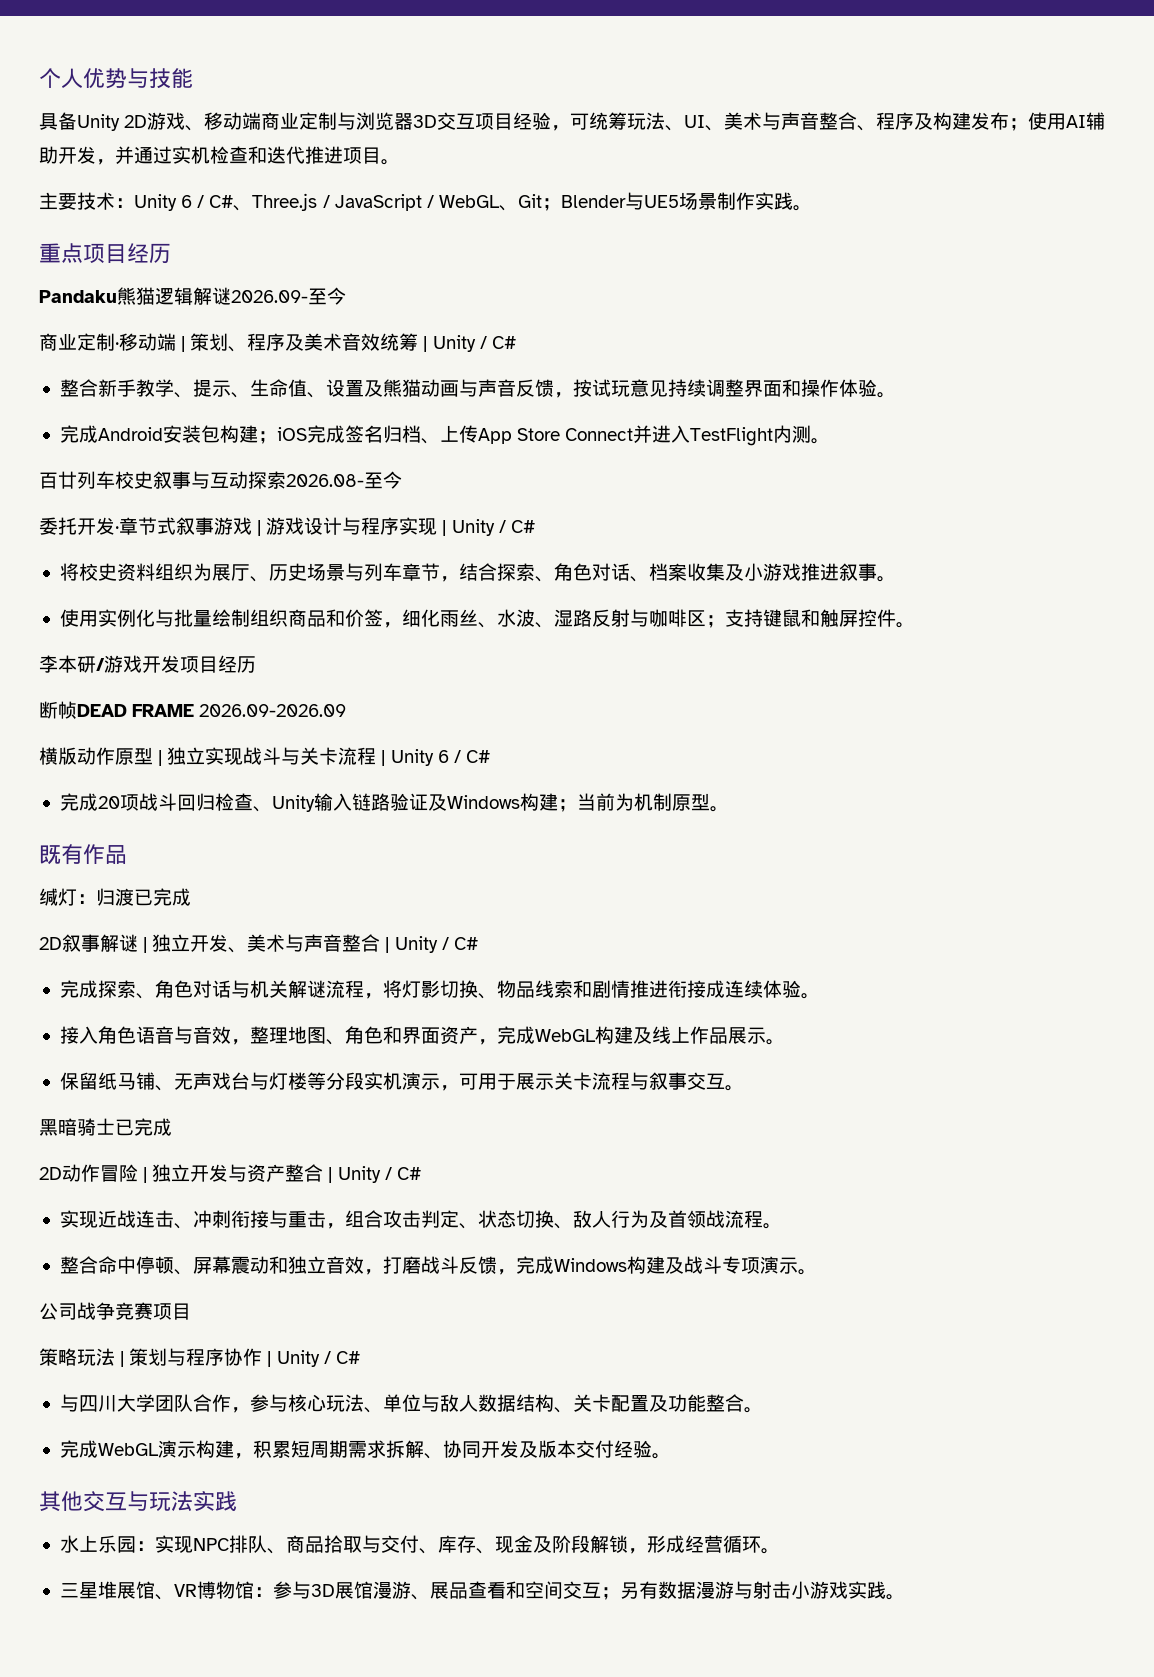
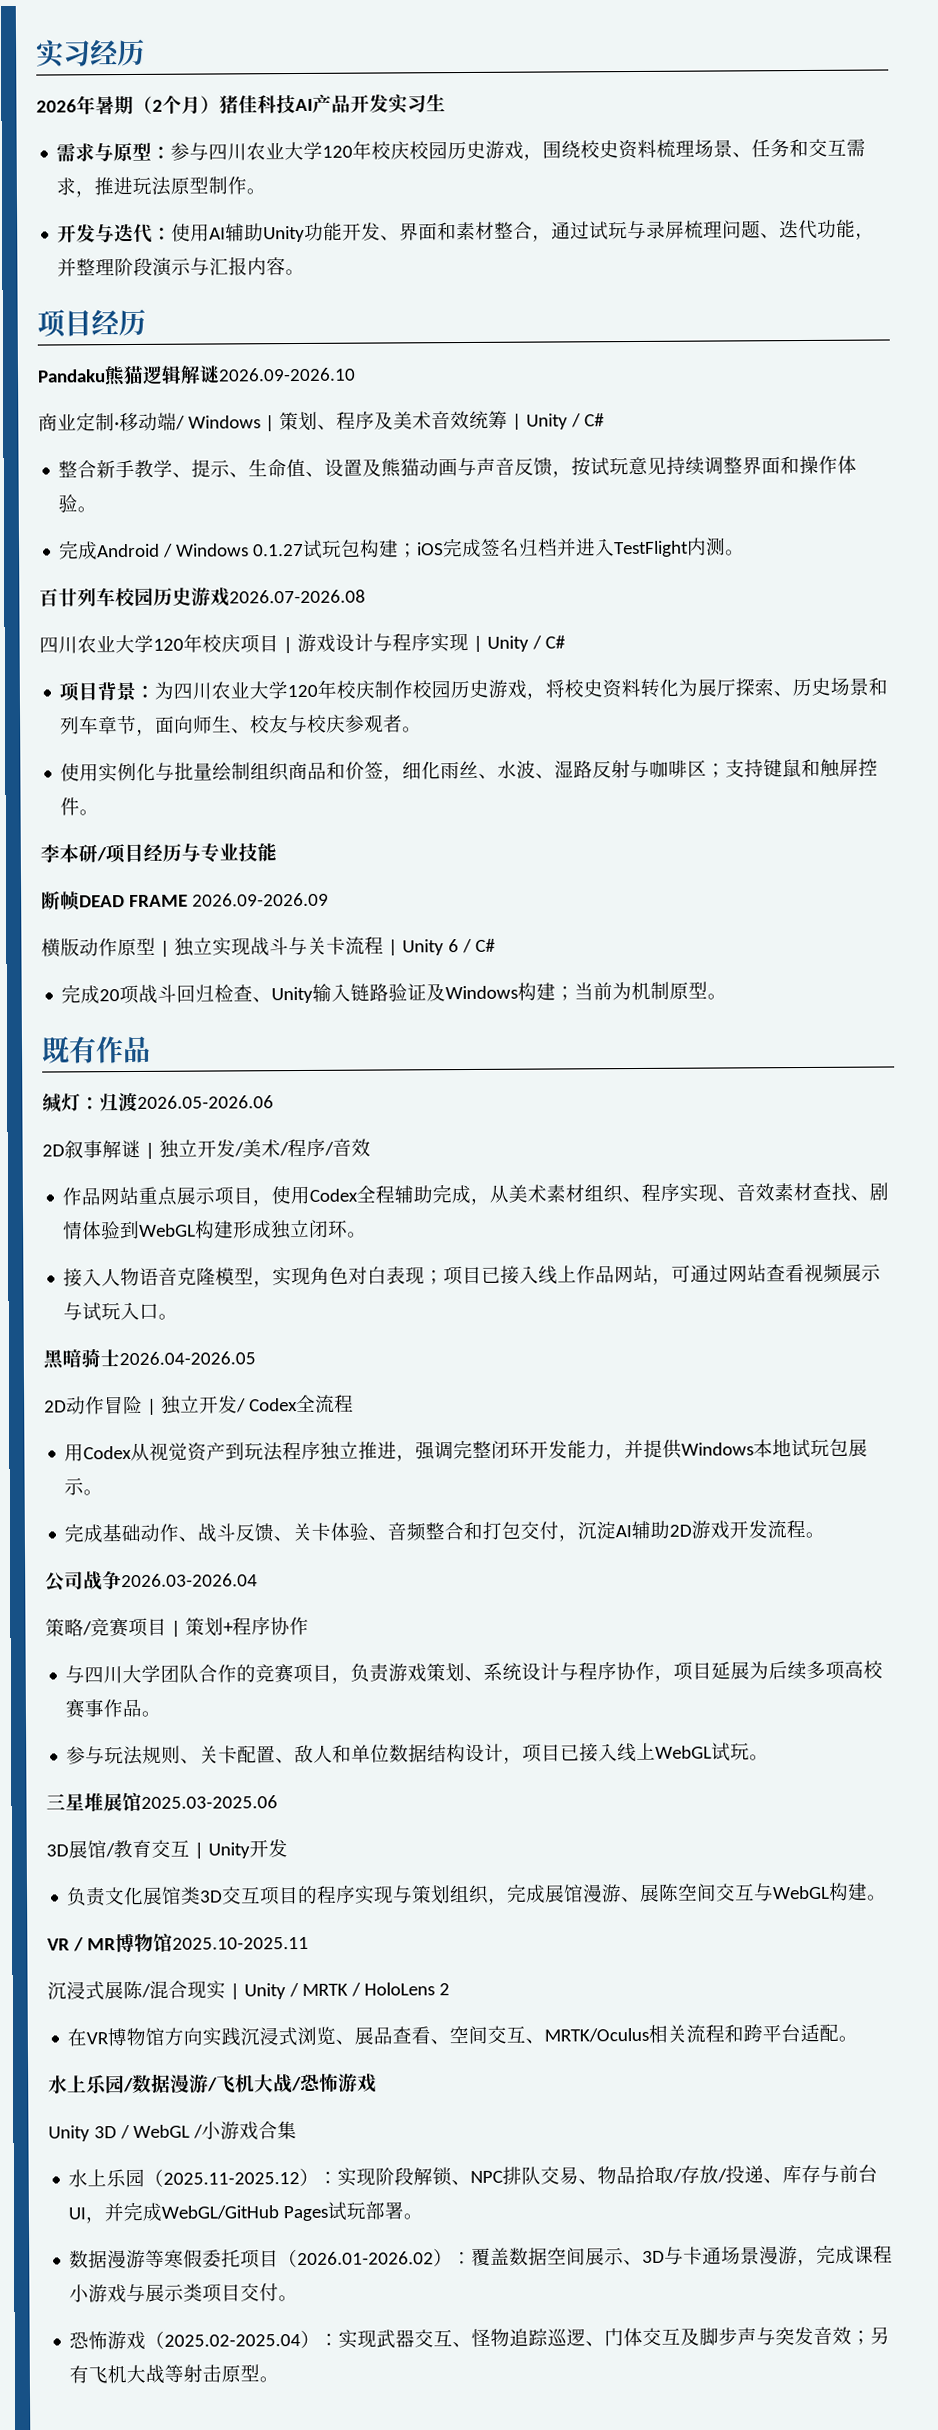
- 个人优势与技能
- 具备Unity 2D游戏、移动端商业定制与浏览器3D交互项目经验，可统筹玩法、UI、美术与声音整合、程序及构建发布；使用AI辅助开发，并通过实机检查和迭代推进项目。
- 主要技术：Unity 6 / C#、Three.js / JavaScript / WebGL、Git；Blender与UE5场景制作实践。
- 重点项目经历
+ 实习经历
+ 2026年暑期（2个月）猪佳科技AI产品开发实习生
+ 需求与原型：参与四川农业大学120年校庆校园历史游戏，围绕校史资料梳理场景、任务和交互需求，推进玩法原型制作。
+ 开发与迭代：使用AI辅助Unity功能开发、界面和素材整合，通过试玩与录屏梳理问题、迭代功能，并整理阶段演示与汇报内容。
+ 项目经历
- Pandaku熊猫逻辑解谜2026.09-至今
+ Pandaku熊猫逻辑解谜2026.09-2026.10
- 商业定制·移动端 | 策划、程序及美术音效统筹 | Unity / C#
+ 商业定制·移动端/ Windows | 策划、程序及美术音效统筹 | Unity / C#
- 完成Android安装包构建；iOS完成签名归档、上传App Store Connect并进入TestFlight内测。
+ 完成Android / Windows 0.1.27试玩包构建；iOS完成签名归档并进入TestFlight内测。
- 百廿列车校史叙事与互动探索2026.08-至今
- 委托开发·章节式叙事游戏 | 游戏设计与程序实现 | Unity / C#
+ 百廿列车校园历史游戏2026.07-2026.08
+ 四川农业大学120年校庆项目 | 游戏设计与程序实现 | Unity / C#
- 将校史资料组织为展厅、历史场景与列车章节，结合探索、角色对话、档案收集及小游戏推进叙事。
+ 项目背景：为四川农业大学120年校庆制作校园历史游戏，将校史资料转化为展厅探索、历史场景和列车章节，面向师生、校友与校庆参观者。
- 李本研/游戏开发项目经历
+ 李本研/项目经历与专业技能
- 缄灯：归渡已完成
+ 缄灯：归渡2026.05-2026.06
- 2D叙事解谜 | 独立开发、美术与声音整合 | Unity / C#
- 完成探索、角色对话与机关解谜流程，将灯影切换、物品线索和剧情推进衔接成连续体验。
- 接入角色语音与音效，整理地图、角色和界面资产，完成WebGL构建及线上作品展示。
- 保留纸马铺、无声戏台与灯楼等分段实机演示，可用于展示关卡流程与叙事交互。
+ 2D叙事解谜 | 独立开发/美术/程序/音效
+ 作品网站重点展示项目，使用Codex全程辅助完成，从美术素材组织、程序实现、音效素材查找、剧情体验到WebGL构建形成独立闭环。
+ 接入人物语音克隆模型，实现角色对白表现；项目已接入线上作品网站，可通过网站查看视频展示与试玩入口。
- 黑暗骑士已完成
+ 黑暗骑士2026.04-2026.05
- 2D动作冒险 | 独立开发与资产整合 | Unity / C#
- 实现近战连击、冲刺衔接与重击，组合攻击判定、状态切换、敌人行为及首领战流程。
- 整合命中停顿、屏幕震动和独立音效，打磨战斗反馈，完成Windows构建及战斗专项演示。
+ 2D动作冒险 | 独立开发/ Codex全流程
+ 用Codex从视觉资产到玩法程序独立推进，强调完整闭环开发能力，并提供Windows本地试玩包展示。
+ 完成基础动作、战斗反馈、关卡体验、音频整合和打包交付，沉淀AI辅助2D游戏开发流程。
- 公司战争竞赛项目
- 策略玩法 | 策划与程序协作 | Unity / C#
+ 公司战争2026.03-2026.04
+ 策略/竞赛项目 | 策划+程序协作
- 与四川大学团队合作，参与核心玩法、单位与敌人数据结构、关卡配置及功能整合。
- 完成WebGL演示构建，积累短周期需求拆解、协同开发及版本交付经验。
- 其他交互与玩法实践
- 水上乐园：实现NPC排队、商品拾取与交付、库存、现金及阶段解锁，形成经营循环。
- 三星堆展馆、VR博物馆：参与3D展馆漫游、展品查看和空间交互；另有数据漫游与射击小游戏实践。
+ 与四川大学团队合作的竞赛项目，负责游戏策划、系统设计与程序协作，项目延展为后续多项高校赛事作品。
+ 参与玩法规则、关卡配置、敌人和单位数据结构设计，项目已接入线上WebGL试玩。
+ 三星堆展馆2025.03-2025.06
+ 3D展馆/教育交互 | Unity开发
+ 负责文化展馆类3D交互项目的程序实现与策划组织，完成展馆漫游、展陈空间交互与WebGL构建。
+ VR / MR博物馆2025.10-2025.11
+ 沉浸式展陈/混合现实 | Unity / MRTK / HoloLens 2
+ 在VR博物馆方向实践沉浸式浏览、展品查看、空间交互、MRTK/Oculus相关流程和跨平台适配。
+ 水上乐园/数据漫游/飞机大战/恐怖游戏
+ Unity 3D / WebGL /小游戏合集
+ 水上乐园（2025.11-2025.12）：实现阶段解锁、NPC排队交易、物品拾取/存放/投递、库存与前台UI，并完成WebGL/GitHub Pages试玩部署。
+ 数据漫游等寒假委托项目（2026.01-2026.02）：覆盖数据空间展示、3D与卡通场景漫游，完成课程小游戏与展示类项目交付。
+ 恐怖游戏（2025.02-2025.04）：实现武器交互、怪物追踪巡逻、门体交互及脚步声与突发音效；另有飞机大战等射击原型。

